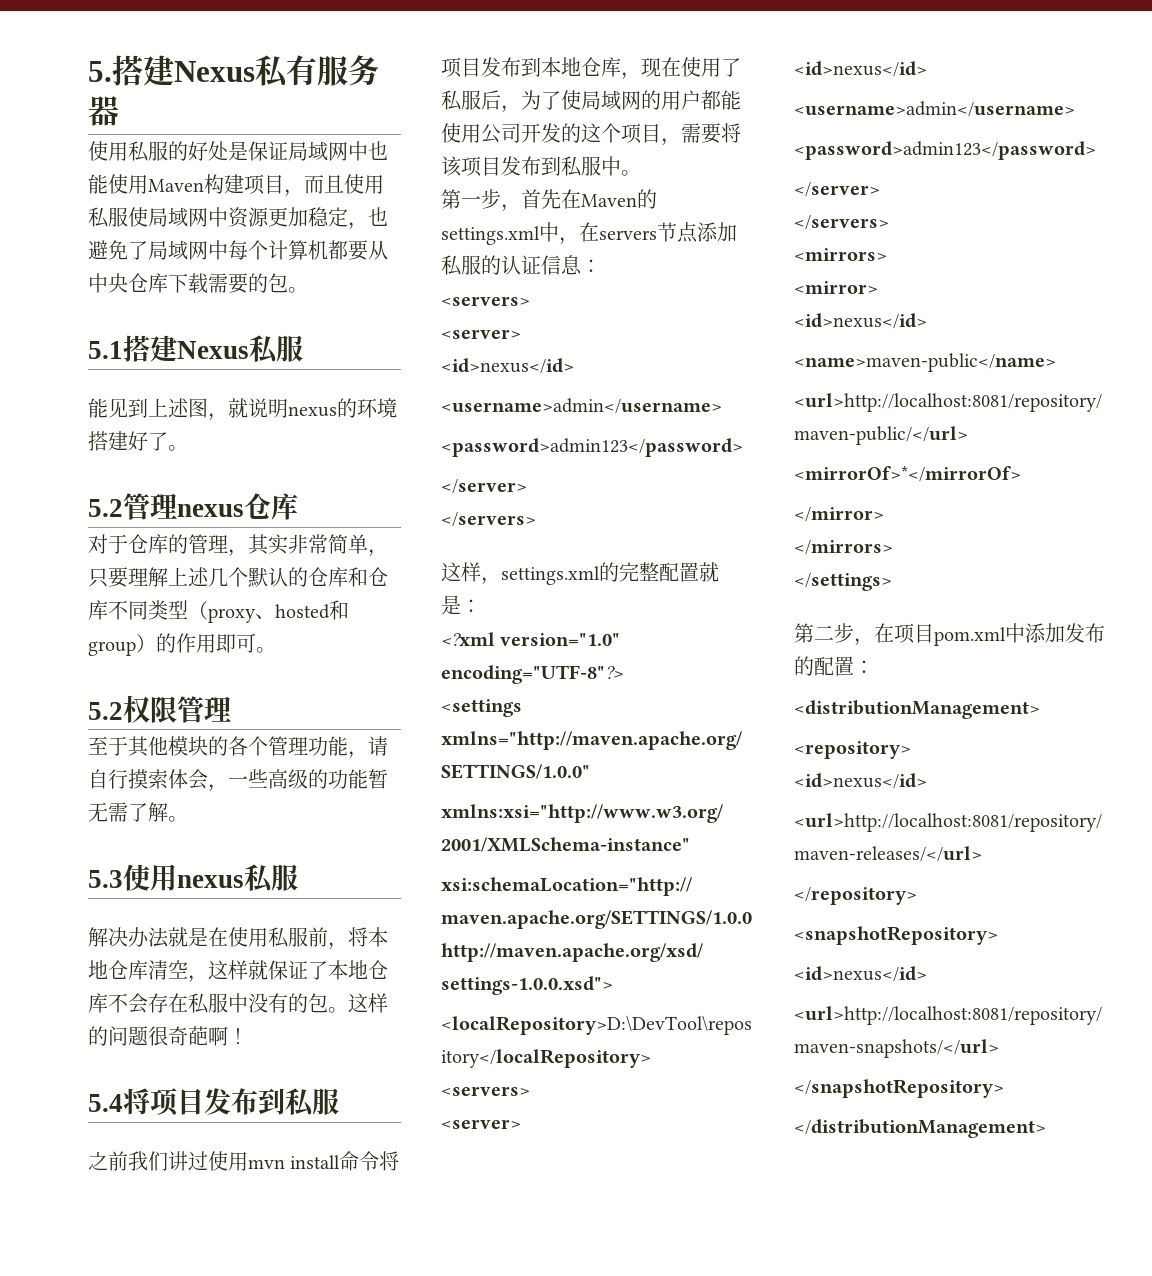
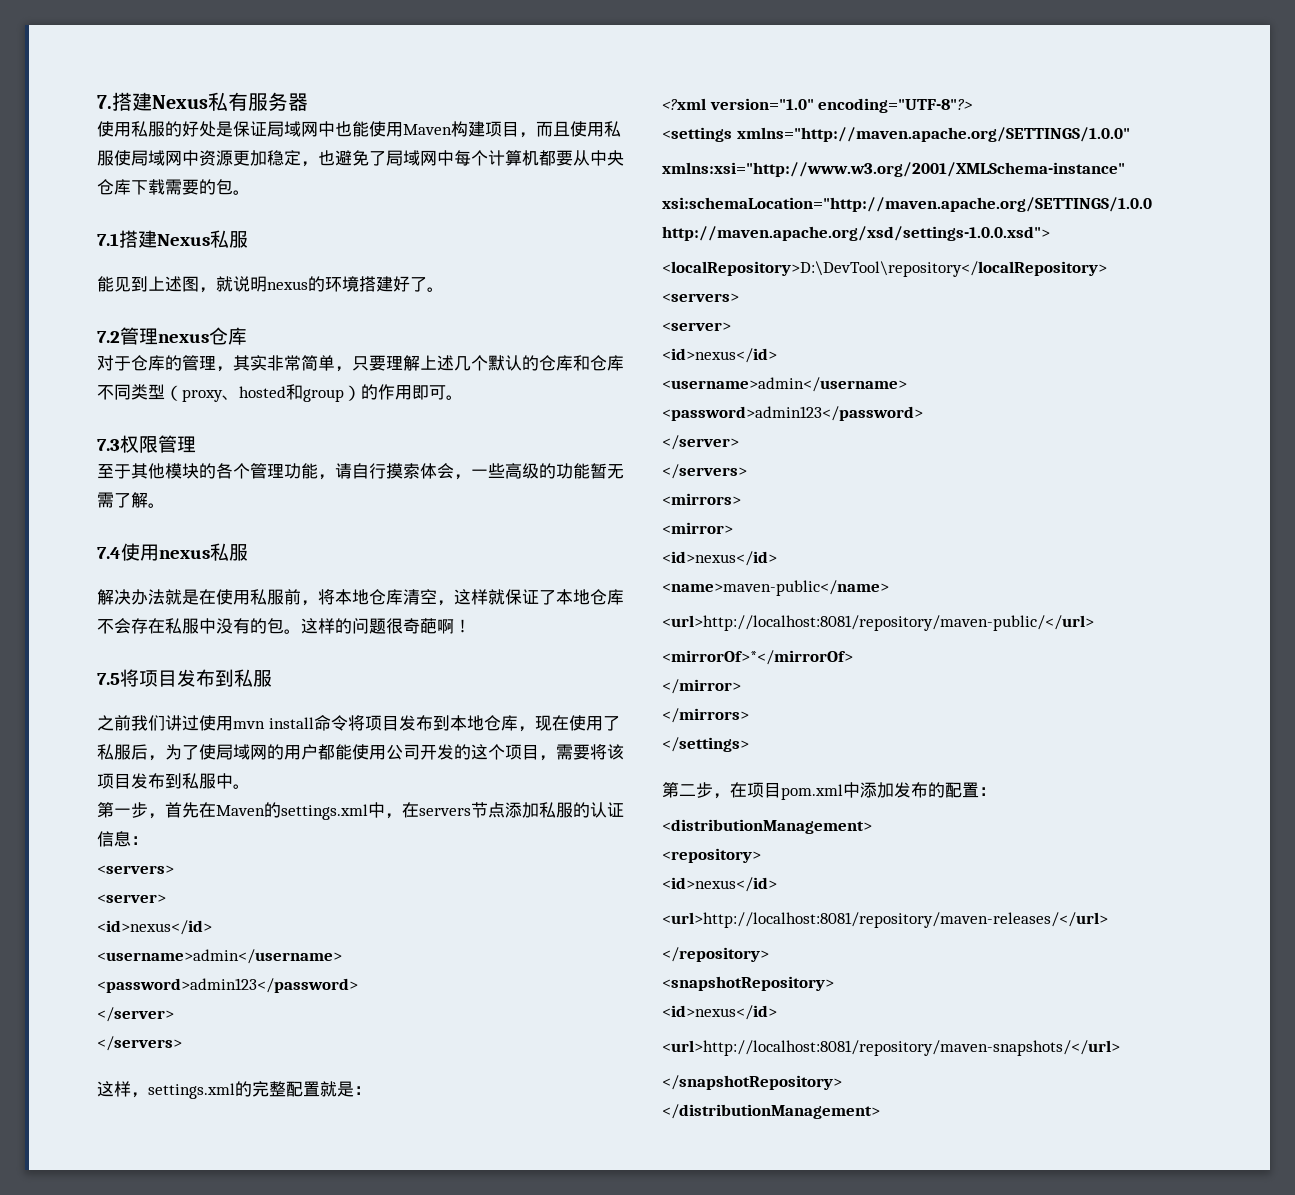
- 5.搭建Nexus私有服务器
+ 7.搭建Nexus私有服务器
- 5.1搭建Nexus私服
+ 7.1搭建Nexus私服
- 5.2管理nexus仓库
+ 7.2管理nexus仓库
- 5.2权限管理
+ 7.3权限管理
- 5.3使用nexus私服
+ 7.4使用nexus私服
- 5.4将项目发布到私服
+ 7.5将项目发布到私服

